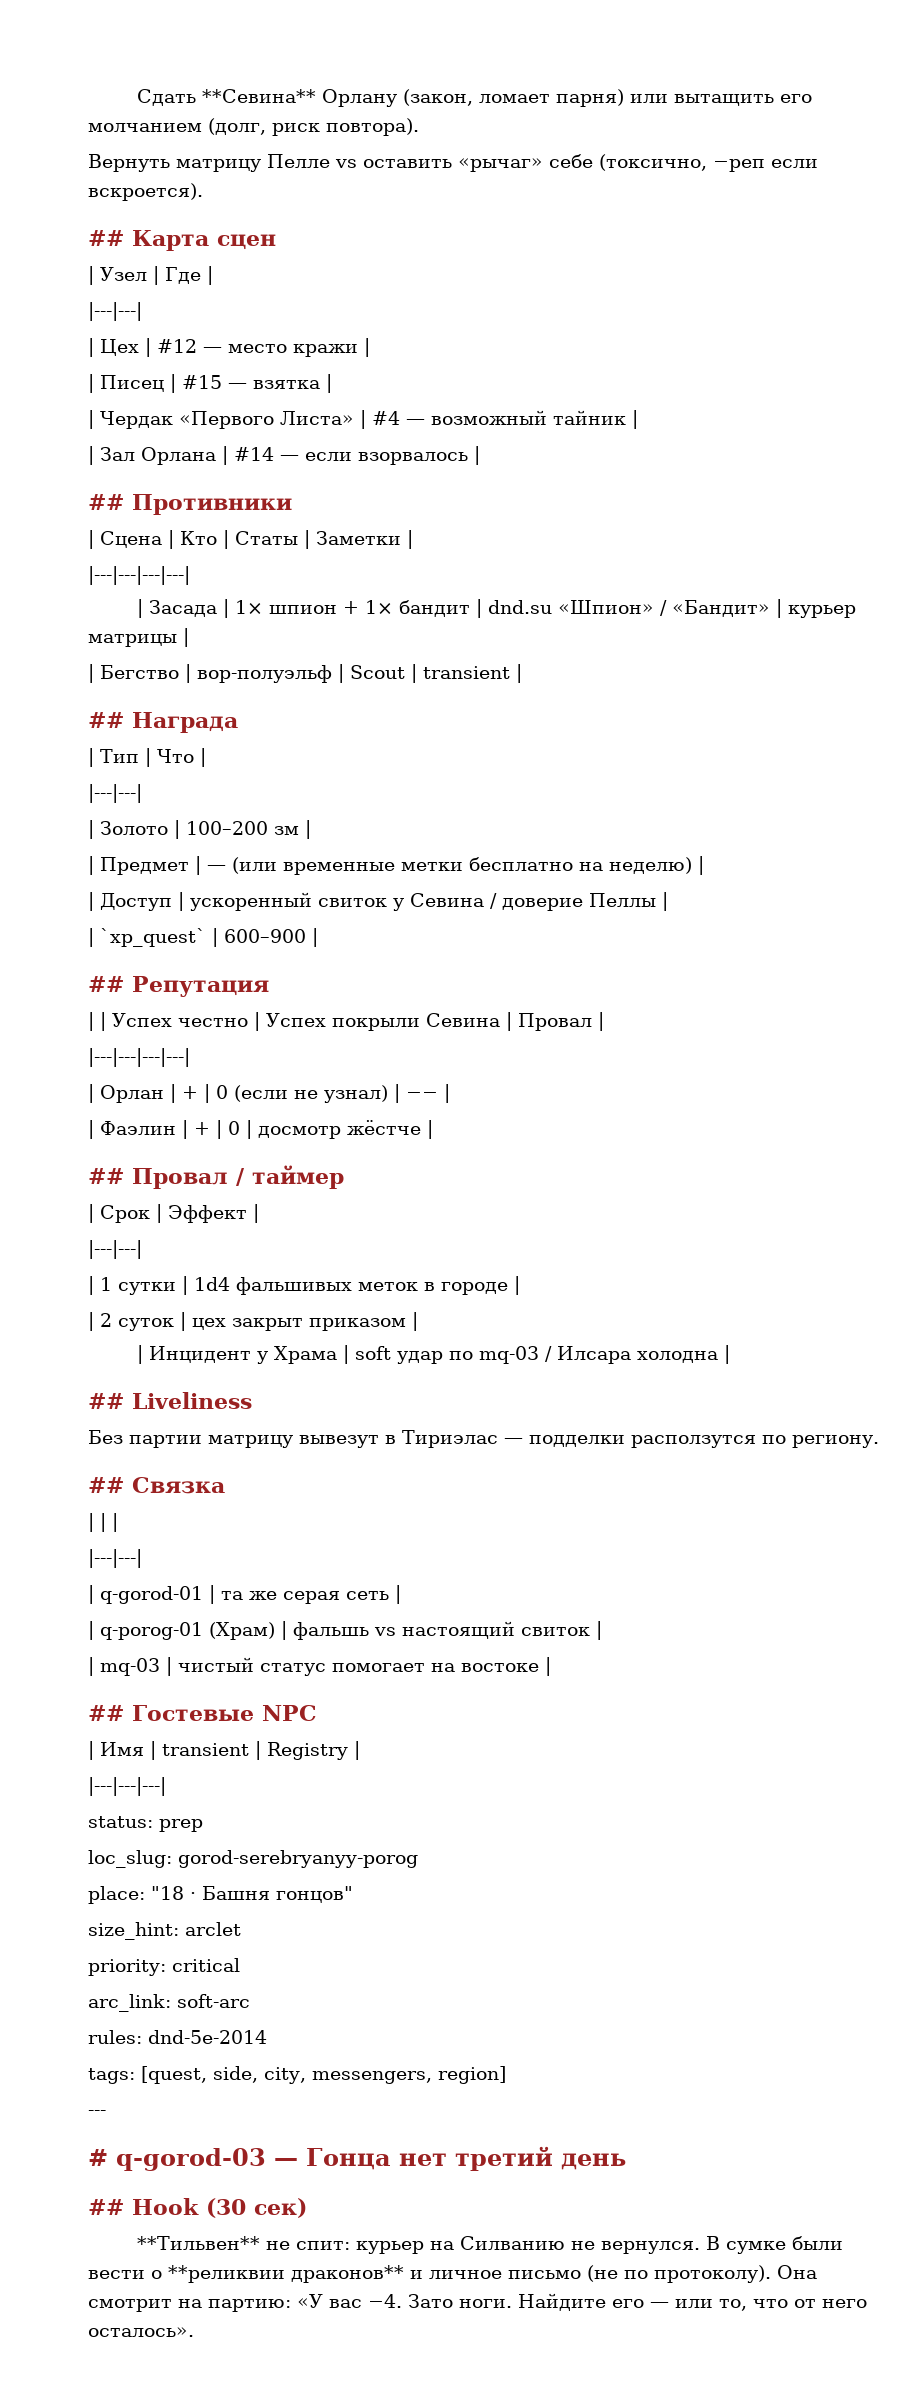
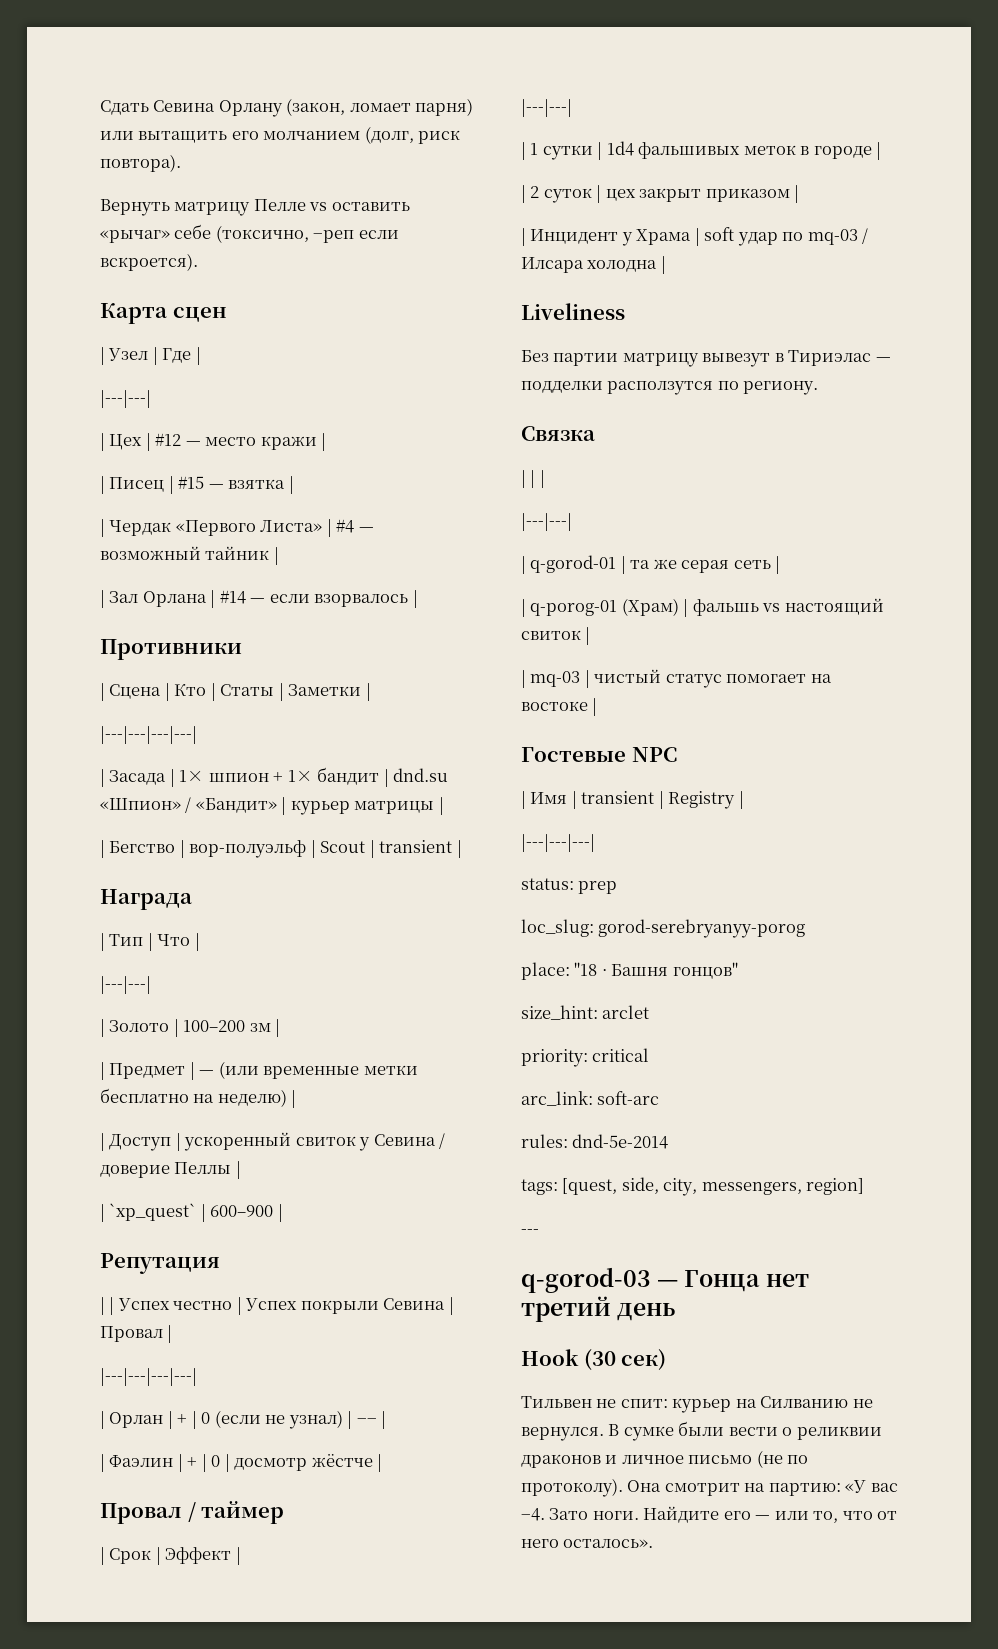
- Сдать **Севина** Орлану (закон, ломает парня) или вытащить его молчанием (долг, риск повтора).
+ Сдать Севина Орлану (закон, ломает парня) или вытащить его молчанием (долг, риск повтора).
- ## Карта сцен
+ Карта сцен
- ## Противники
+ Противники
- ## Награда
+ Награда
- ## Репутация
+ Репутация
- ## Провал / таймер
+ Провал / таймер
- ## Liveliness
+ Liveliness
- ## Связка
+ Связка
- ## Гостевые NPC
+ Гостевые NPC
- # q-gorod-03 — Гонца нет третий день
+ q-gorod-03 — Гонца нет третий день
- ## Hook (30 сек)
+ Hook (30 сек)
- **Тильвен** не спит: курьер на Силванию не вернулся.
+ Тильвен не спит: курьер на Силванию не вернулся.
- В сумке были вести о **реликвии драконов** и личное письмо (не по протоколу).
+ В сумке были вести о реликвии драконов и личное письмо (не по протоколу).

